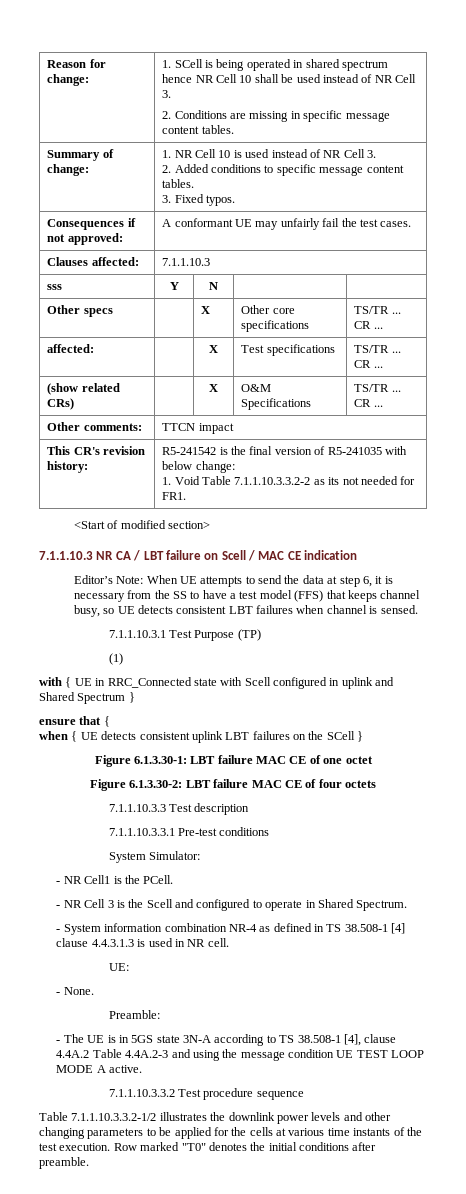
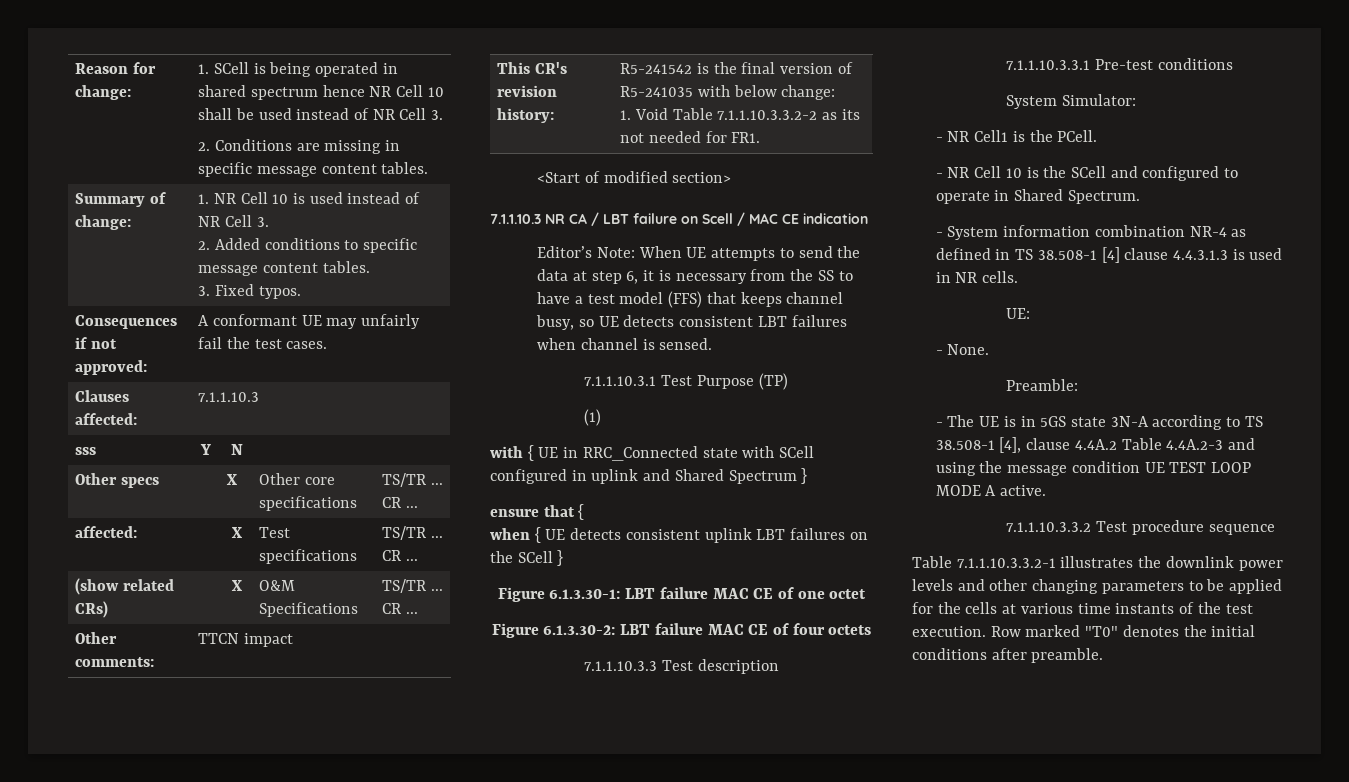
- with { UE in RRC_Connected state with Scell configured in uplink and Shared Spectrum }
+ with { UE in RRC_Connected state with SCell configured in uplink and Shared Spectrum }
- - NR Cell 3 is the Scell and configured to operate in Shared Spectrum.
+ - NR Cell 10 is the SCell and configured to operate in Shared Spectrum.
- - System information combination NR-4 as defined in TS 38.508-1 [4] clause 4.4.3.1.3 is used in NR cell.
+ - System information combination NR-4 as defined in TS 38.508-1 [4] clause 4.4.3.1.3 is used in NR cells.
- Table 7.1.1.10.3.3.2-1/2 illustrates the downlink power levels and other changing parameters to be applied for the cells at various time instants of the test execution.
+ Table 7.1.1.10.3.3.2-1 illustrates the downlink power levels and other changing parameters to be applied for the cells at various time instants of the test execution.

